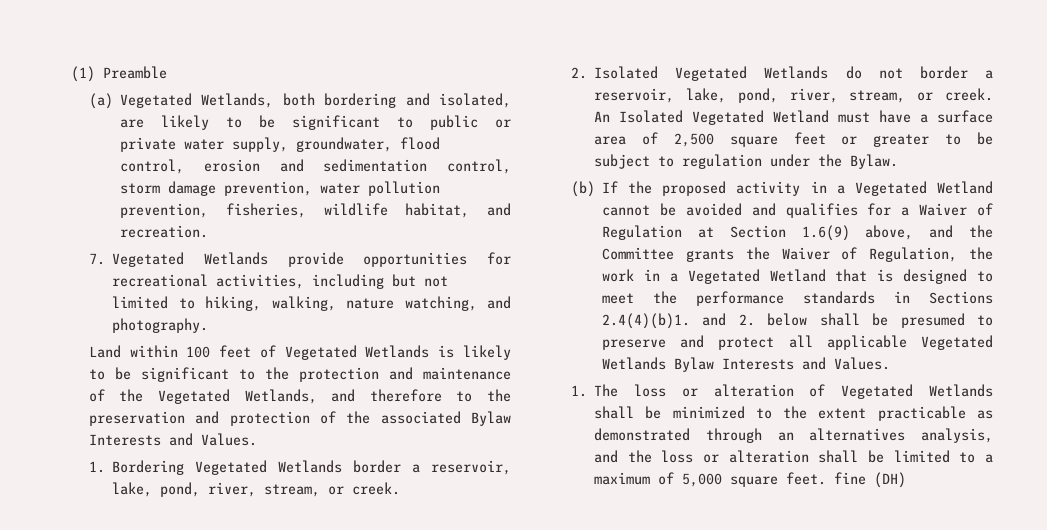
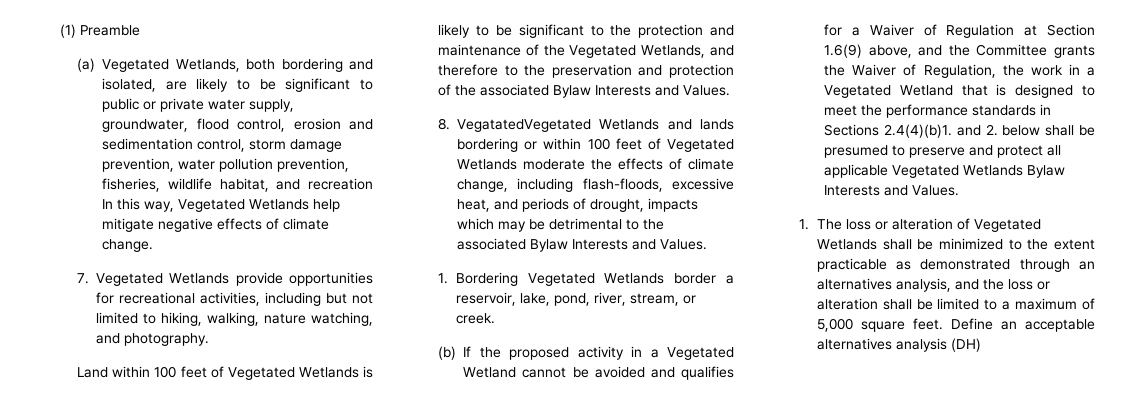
- (a) Vegetated Wetlands, both bordering and isolated, are likely to be significant to public or private water supply, groundwater, flood control, erosion and sedimentation control, storm damage prevention, water pollution prevention, fisheries, wildlife habitat, and recreation.
+ (a) Vegetated Wetlands, both bordering and isolated, are likely to be significant to public or private water supply, groundwater, flood control, erosion and sedimentation control, storm damage prevention, water pollution prevention, fisheries, wildlife habitat, and recreation In this way, Vegetated Wetlands help mitigate negative effects of climate change.
+ 8. VegatatedVegetated Wetlands and lands bordering or within 100 feet of Vegetated Wetlands moderate the effects of climate change, including flash-floods, excessive heat, and periods of drought, impacts which may be detrimental to the associated Bylaw Interests and Values.
- 2. Isolated Vegetated Wetlands do not border a reservoir, lake, pond, river, stream, or creek. An Isolated Vegetated Wetland must have a surface area of 2,500 square feet or greater to be subject to regulation under the Bylaw.
- 1. The loss or alteration of Vegetated Wetlands shall be minimized to the extent practicable as demonstrated through an alternatives analysis, and the loss or alteration shall be limited to a maximum of 5,000 square feet. fine (DH)
+ 1. The loss or alteration of Vegetated Wetlands shall be minimized to the extent practicable as demonstrated through an alternatives analysis, and the loss or alteration shall be limited to a maximum of 5,000 square feet. Define an acceptable alternatives analysis (DH)

